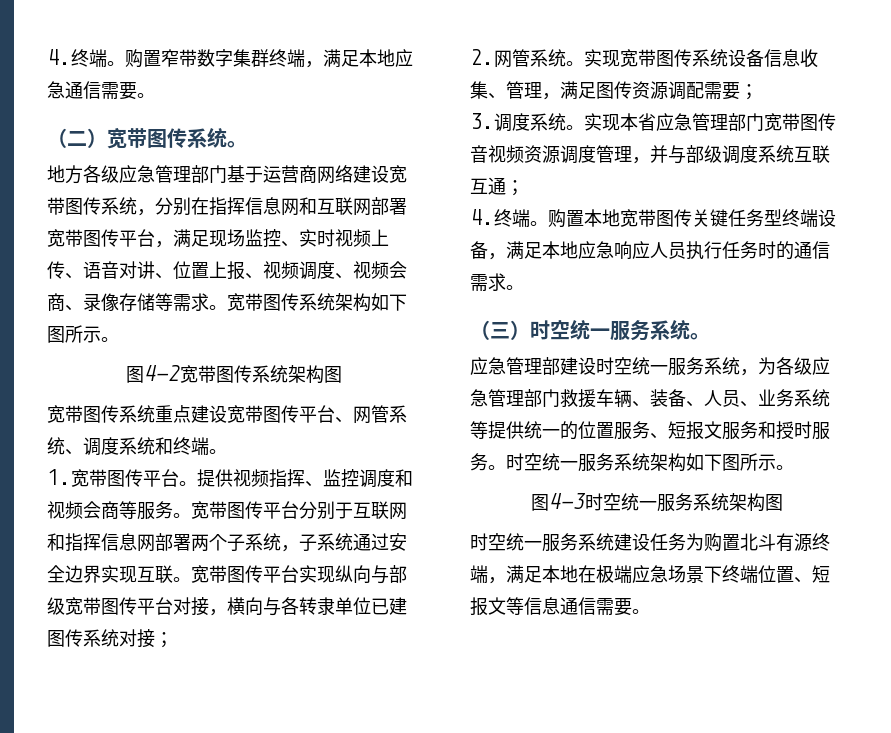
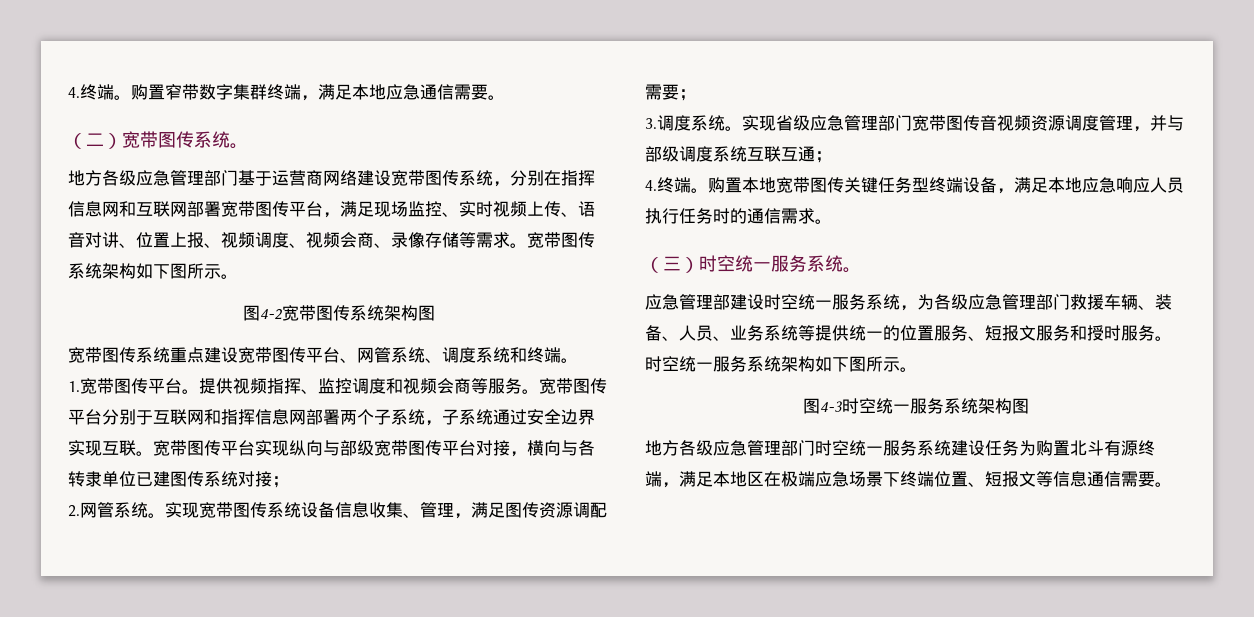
- 实现本省应急管理部门宽带图传音视频资源调度管理，并与部级调度系统互联互通；
+ 实现省级应急管理部门宽带图传音视频资源调度管理，并与部级调度系统互联互通；
- 时空统一服务系统建设任务为购置北斗有源终端，满足本地在极端应急场景下终端位置、短报文等信息通信需要。
+ 地方各级应急管理部门时空统一服务系统建设任务为购置北斗有源终端，满足本地区在极端应急场景下终端位置、短报文等信息通信需要。

